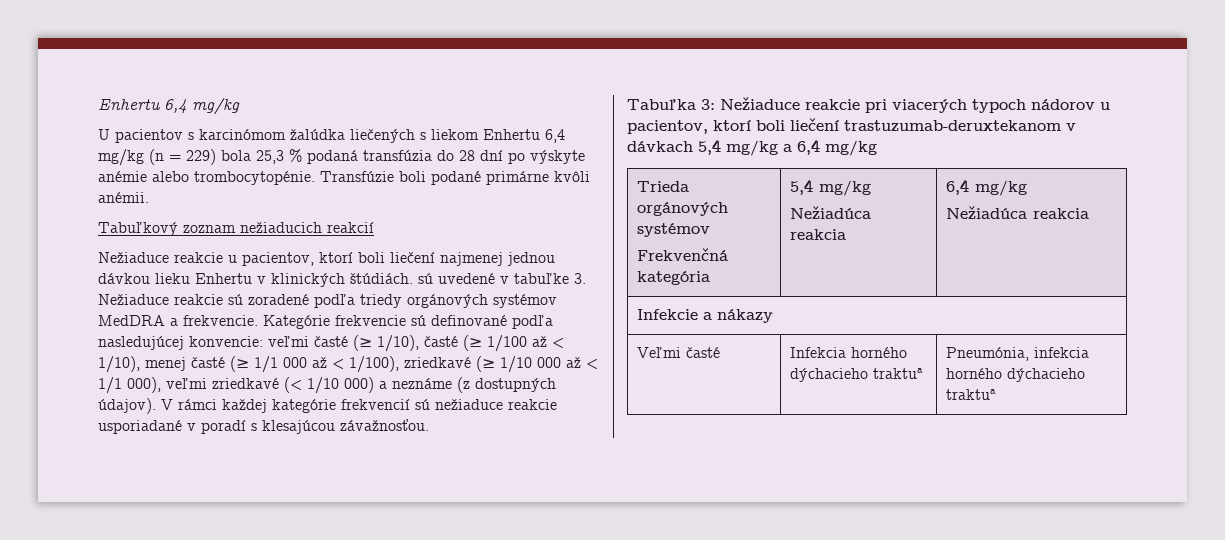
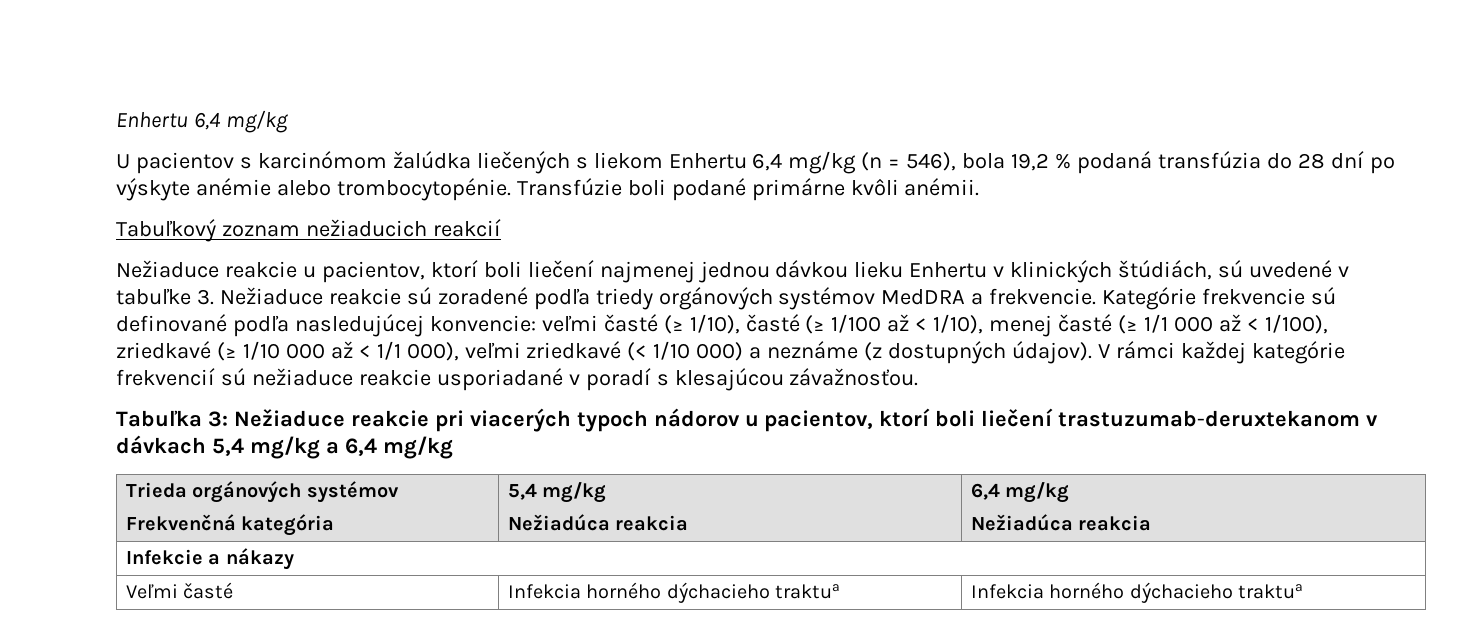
- U pacientov s karcinómom žalúdka liečených s liekom Enhertu 6,4 mg/kg (n = 229) bola 25,3 % podaná transfúzia do 28 dní po výskyte anémie alebo trombocytopénie.
+ U pacientov s karcinómom žalúdka liečených s liekom Enhertu 6,4 mg/kg (n = 546), bola 19,2 % podaná transfúzia do 28 dní po výskyte anémie alebo trombocytopénie.
- Nežiaduce reakcie u pacientov, ktorí boli liečení najmenej jednou dávkou lieku Enhertu v klinických štúdiách. sú uvedené v tabuľke 3. Nežiaduce reakcie sú zoradené podľa triedy orgánových systémov MedDRA a frekvencie.
+ Nežiaduce reakcie u pacientov, ktorí boli liečení najmenej jednou dávkou lieku Enhertu v klinických štúdiách, sú uvedené v tabuľke 3. Nežiaduce reakcie sú zoradené podľa triedy orgánových systémov MedDRA a frekvencie.
- Veľmi časté | Infekcia horného dýchacieho traktua | Pneumónia, infekcia horného dýchacieho traktua
+ Veľmi časté | Infekcia horného dýchacieho traktua | Infekcia horného dýchacieho traktua

